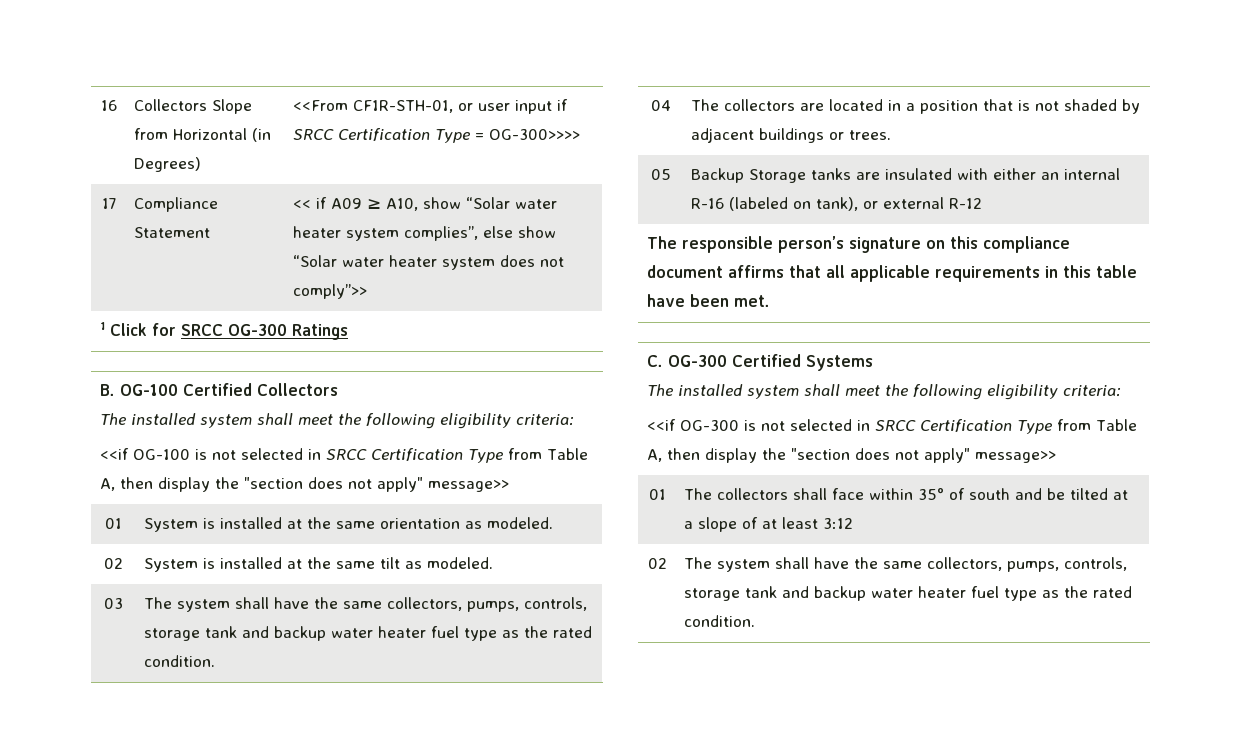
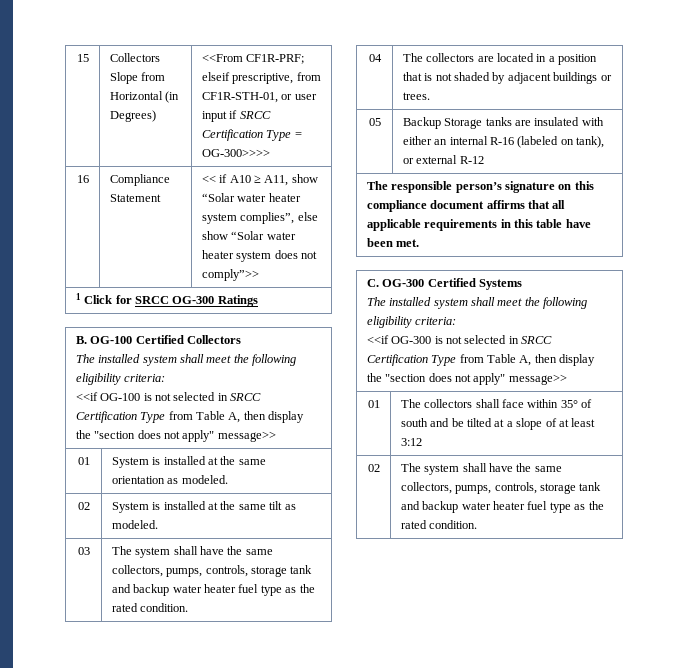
- 16 | Collectors Slope from Horizontal (in Degrees) | <<From CF1R-STH-01, or user input if SRCC Certification Type = OG-300>>>>
+ 15 | Collectors Slope from Horizontal (in Degrees) | <<From CF1R-PRF; elseif prescriptive, from CF1R-STH-01, or user input if SRCC Certification Type = OG-300>>>>
- 17 | Compliance Statement | << if A09 ≥ A10, show “Solar water heater system complies”, else show “Solar water heater system does not comply”>>
+ 16 | Compliance Statement | << if A10 ≥ A11, show “Solar water heater system complies”, else show “Solar water heater system does not comply”>>

